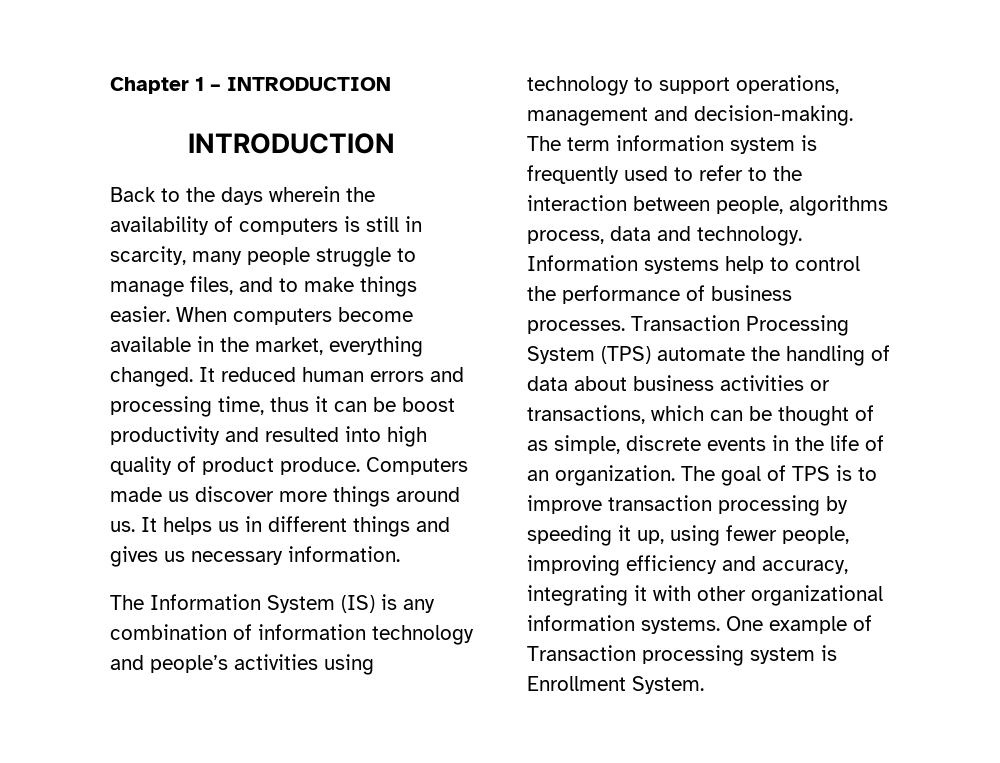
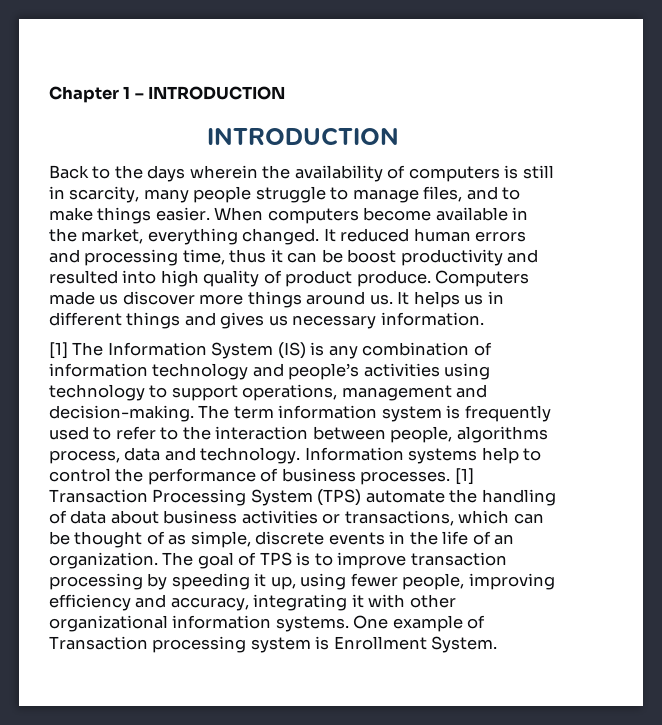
- The Information System (IS) is any combination of information technology and people’s activities using technology to support operations, management and decision-making.
+ [1] The Information System (IS) is any combination of information technology and people’s activities using technology to support operations, management and decision-making.
- Transaction Processing System (TPS) automate the handling of data about business activities or transactions, which can be thought of as simple, discrete events in the life of an organization.
+ [1] Transaction Processing System (TPS) automate the handling of data about business activities or transactions, which can be thought of as simple, discrete events in the life of an organization.

